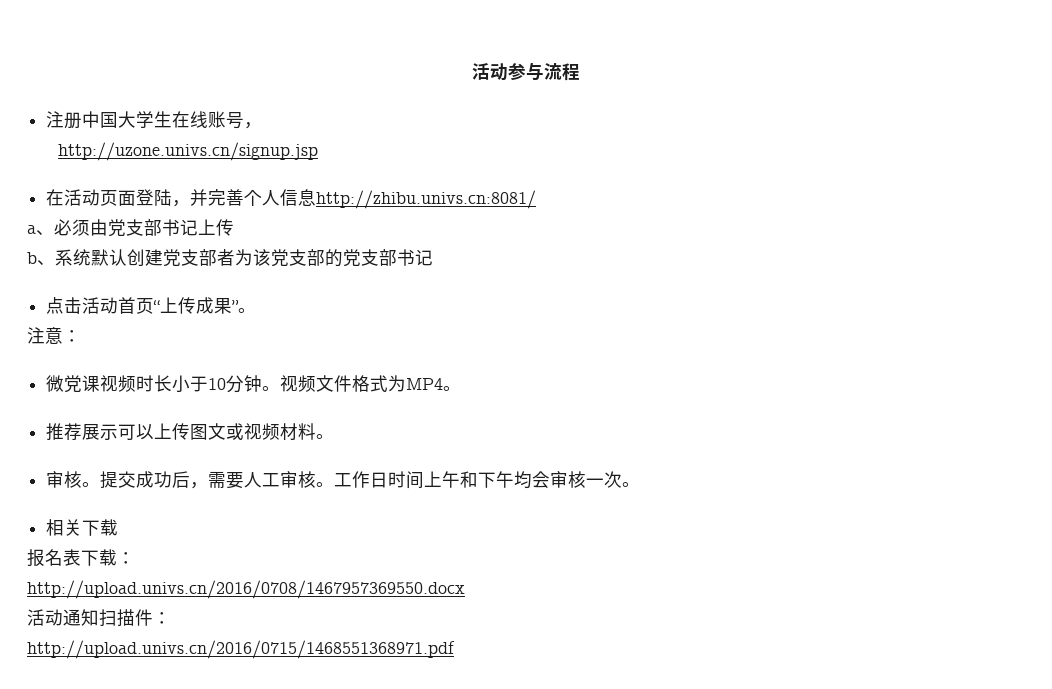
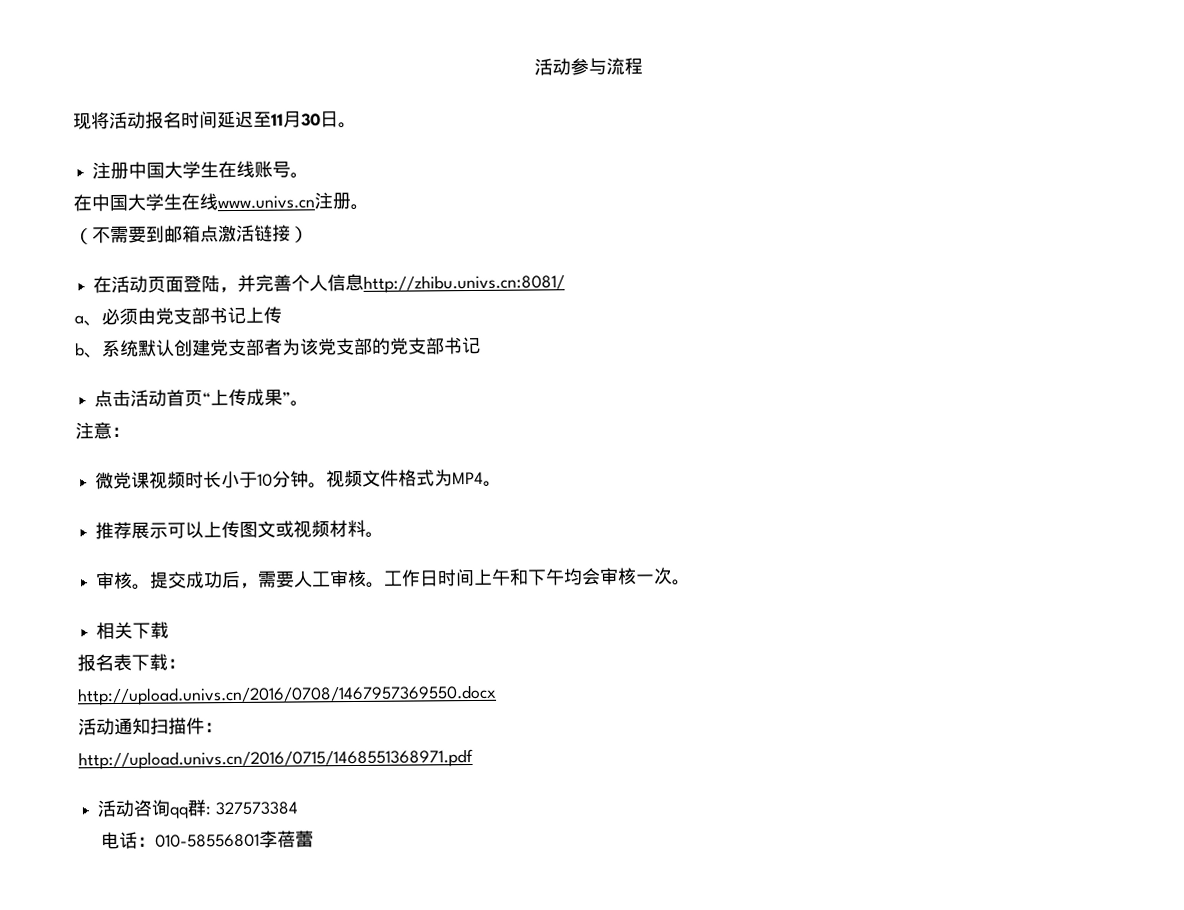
+ 现将活动报名时间延迟至11月30日。
- 注册中国大学生在线账号，
- http://uzone.univs.cn/signup.jsp
+ 注册中国大学生在线账号。
+ 在中国大学生在线www.univs.cn注册。
+ （不需要到邮箱点激活链接）
+ 活动咨询qq群: 327573384
+ 电话：010-58556801李蓓蕾

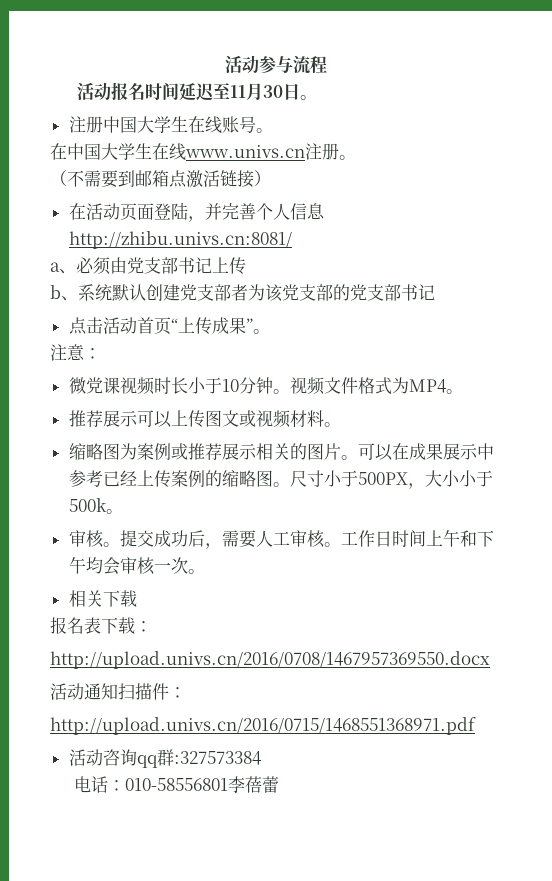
- 现将活动报名时间延迟至11月30日。
+ 活动报名时间延迟至11月30日。
+ 缩略图为案例或推荐展示相关的图片。可以在成果展示中参考已经上传案例的缩略图。尺寸小于500PX，大小小于500k。
- 活动咨询qq群: 327573384
+ 活动咨询qq群:327573384

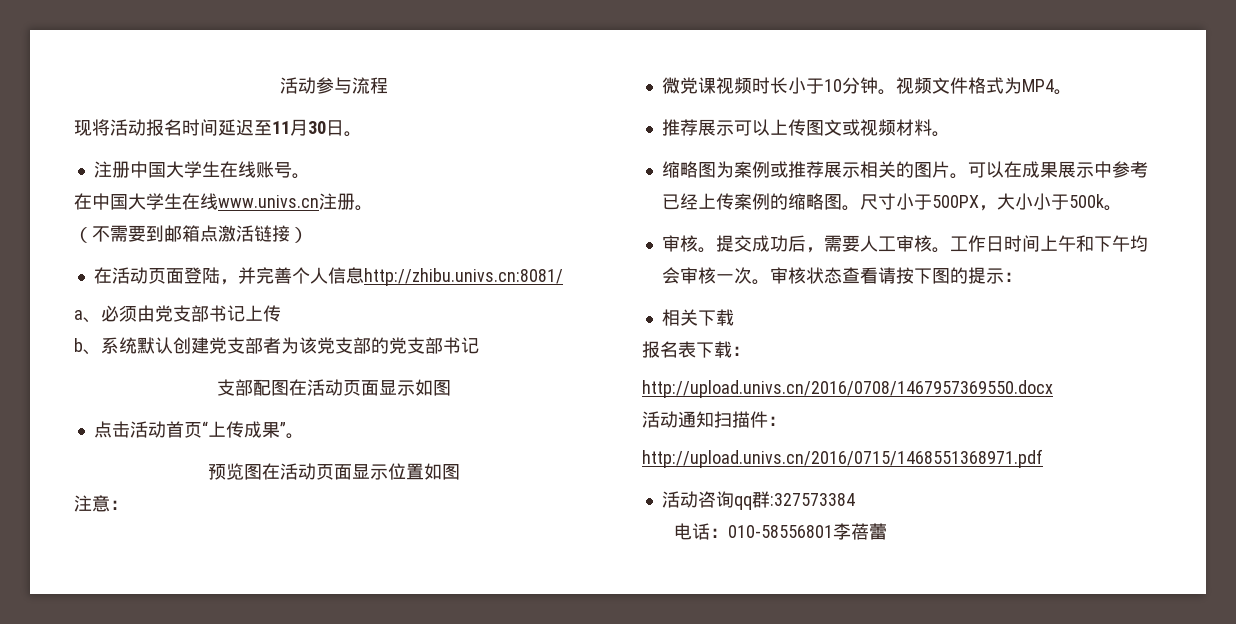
- 活动报名时间延迟至11月30日。
+ 现将活动报名时间延迟至11月30日。
+ 支部配图在活动页面显示如图
+ 预览图在活动页面显示位置如图
+ 审核状态查看请按下图的提示：

